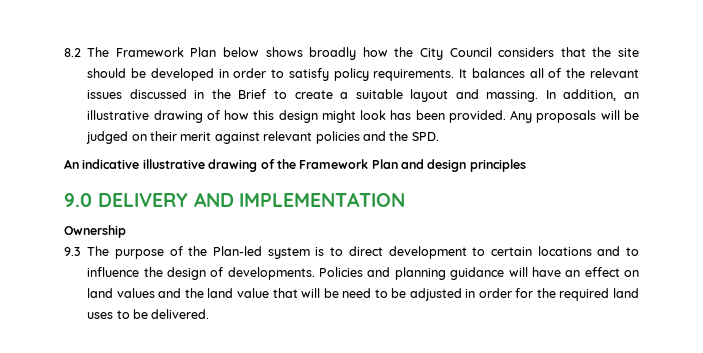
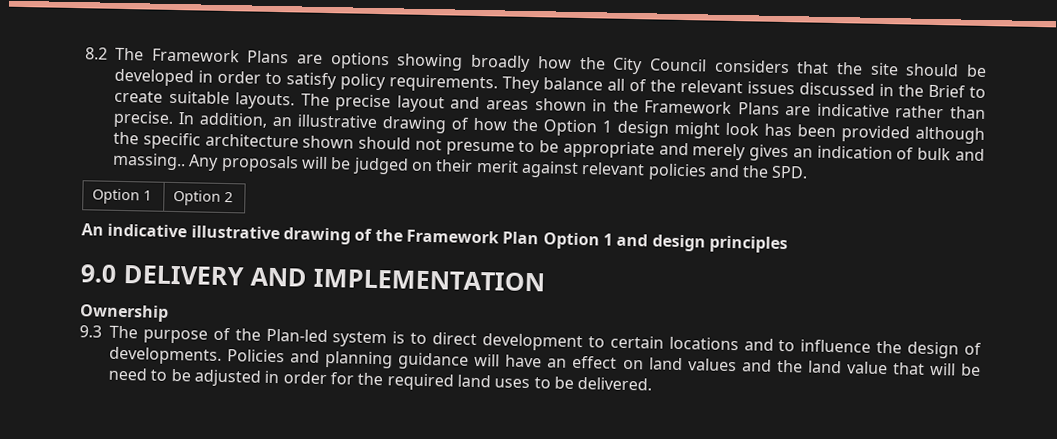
- 8.2 The Framework Plan below shows broadly how the City Council considers that the site should be developed in order to satisfy policy requirements.
+ 8.2 The Framework Plans are options showing broadly how the City Council considers that the site should be developed in order to satisfy policy requirements.
- It balances all of the relevant issues discussed in the Brief to create a suitable layout and massing.
+ They balance all of the relevant issues discussed in the Brief to create suitable layouts. The precise layout and areas shown in the Framework Plans are indicative rather than precise.
- In addition, an illustrative drawing of how this design might look has been provided.
+ In addition, an illustrative drawing of how the Option 1 design might look has been provided although the specific architecture shown should not presume to be appropriate and merely gives an indication of bulk and massing..
+ Option 1 | Option 2
- An indicative illustrative drawing of the Framework Plan and design principles
+ An indicative illustrative drawing of the Framework Plan Option 1 and design principles

